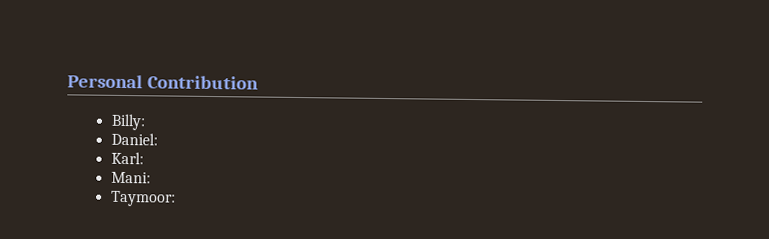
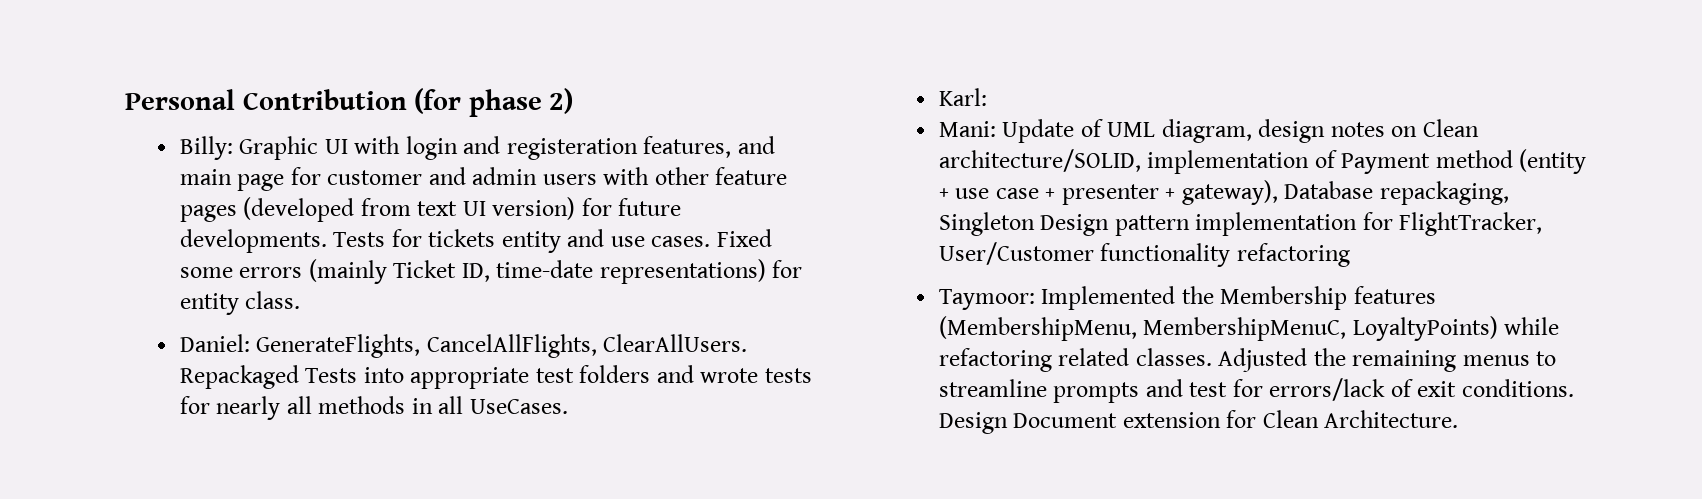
- Personal Contribution
- Billy:
- Daniel:
+ Personal Contribution (for phase 2)
+ Billy: Graphic UI with login and registeration features, and main page for customer and admin users with other feature pages (developed from text UI version) for future developments. Tests for tickets entity and use cases. Fixed some errors (mainly Ticket ID, time-date representations) for entity class.
+ Daniel: GenerateFlights, CancelAllFlights, ClearAllUsers. Repackaged Tests into appropriate test folders and wrote tests for nearly all methods in all UseCases.
  Karl:
- Mani:
- Taymoor:
+ Mani: Update of UML diagram, design notes on Clean architecture/SOLID, implementation of Payment method (entity + use case + presenter + gateway), Database repackaging, Singleton Design pattern implementation for FlightTracker, User/Customer functionality refactoring
+ Taymoor: Implemented the Membership features (MembershipMenu, MembershipMenuC, LoyaltyPoints) while refactoring related classes. Adjusted the remaining menus to streamline prompts and test for errors/lack of exit conditions. Design Document extension for Clean Architecture.

